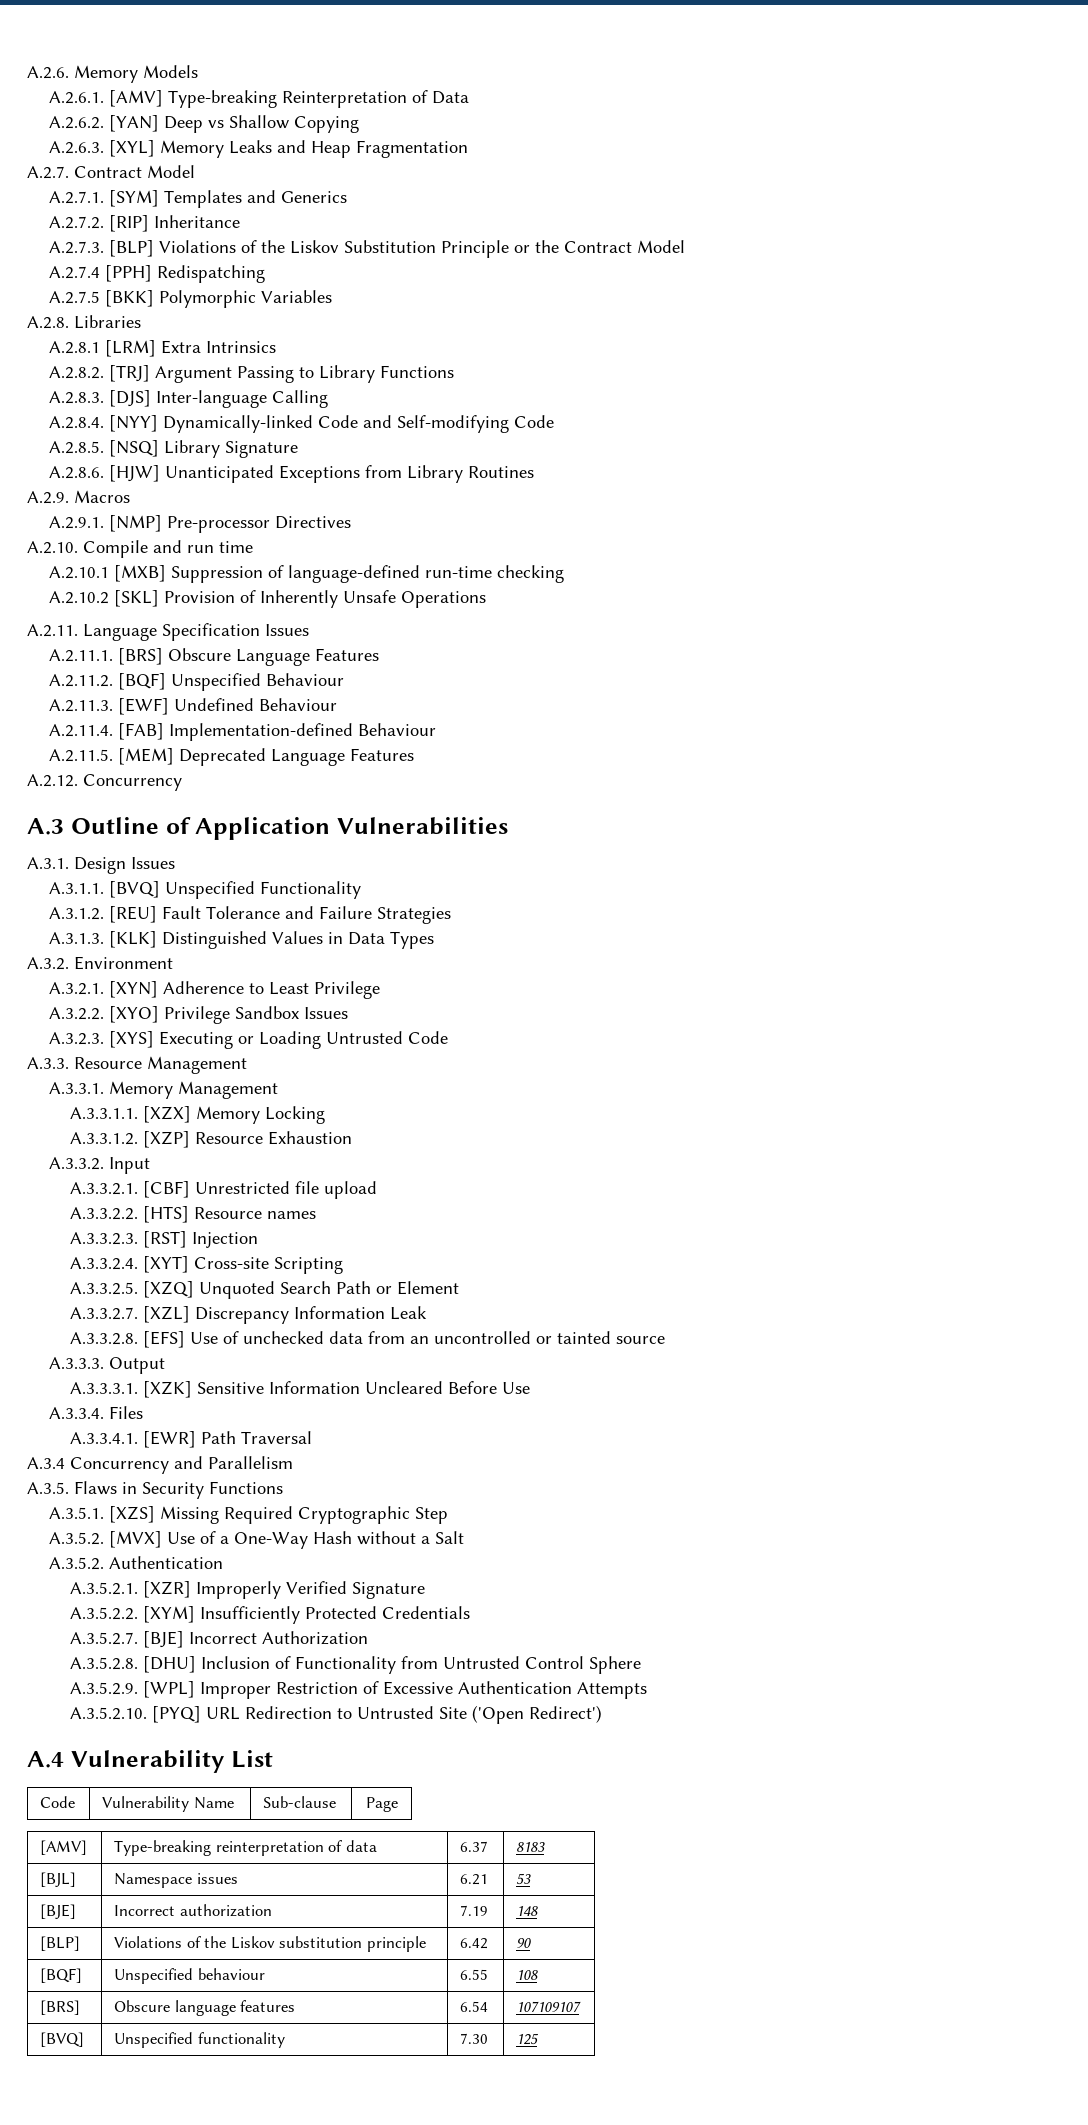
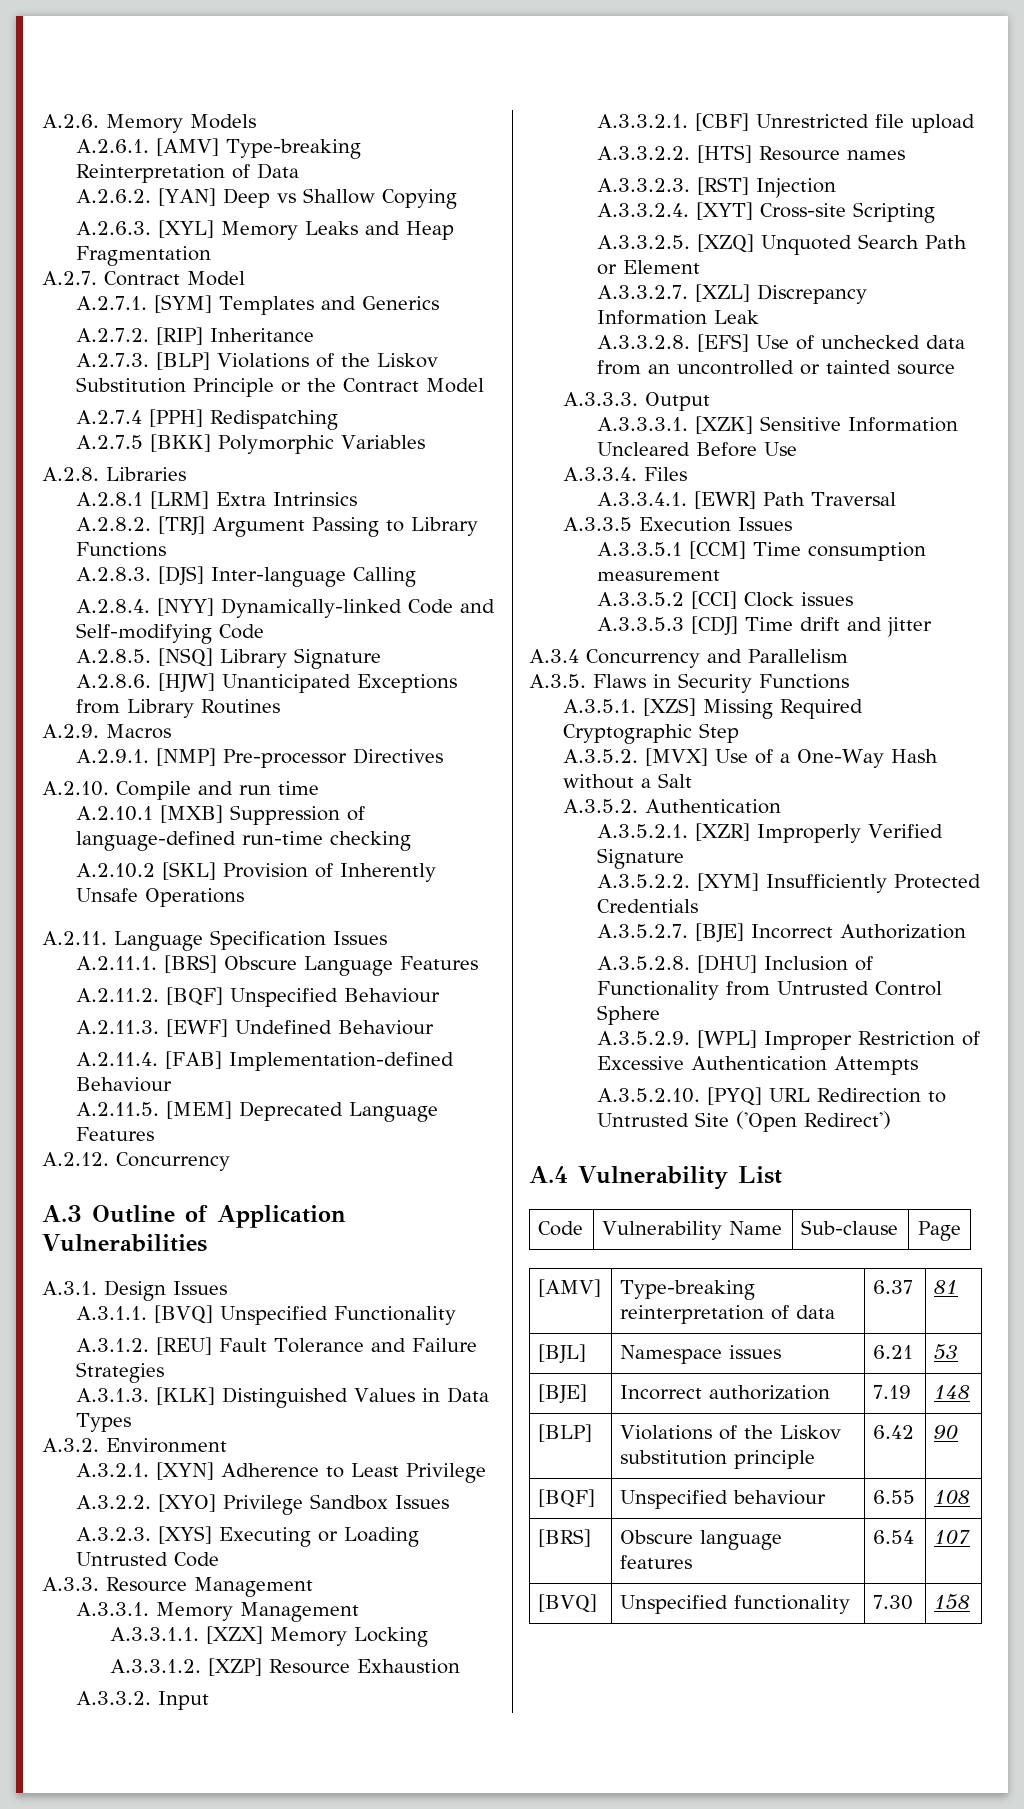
+ A.3.3.5 Execution Issues
+ A.3.3.5.1 [CCM] Time consumption measurement
+ A.3.3.5.2 [CCI] Clock issues
+ A.3.3.5.3 [CDJ] Time drift and jitter
- [AMV] | Type-breaking reinterpretation of data | 6.37 | 8183
+ [AMV] | Type-breaking reinterpretation of data | 6.37 | 81
- [BRS] | Obscure language features | 6.54 | 107109107
+ [BRS] | Obscure language features | 6.54 | 107
- [BVQ] | Unspecified functionality | 7.30 | 125
+ [BVQ] | Unspecified functionality | 7.30 | 158

